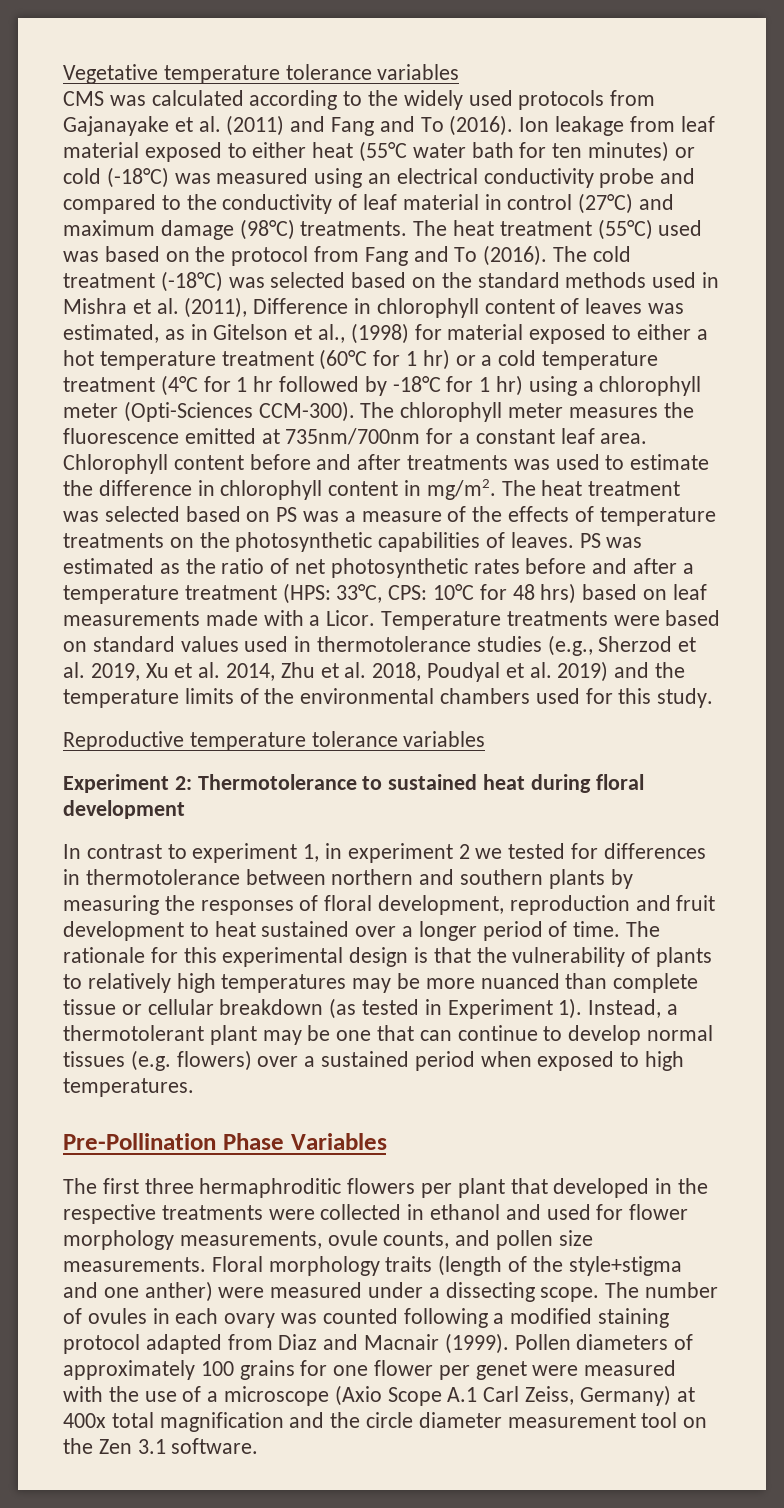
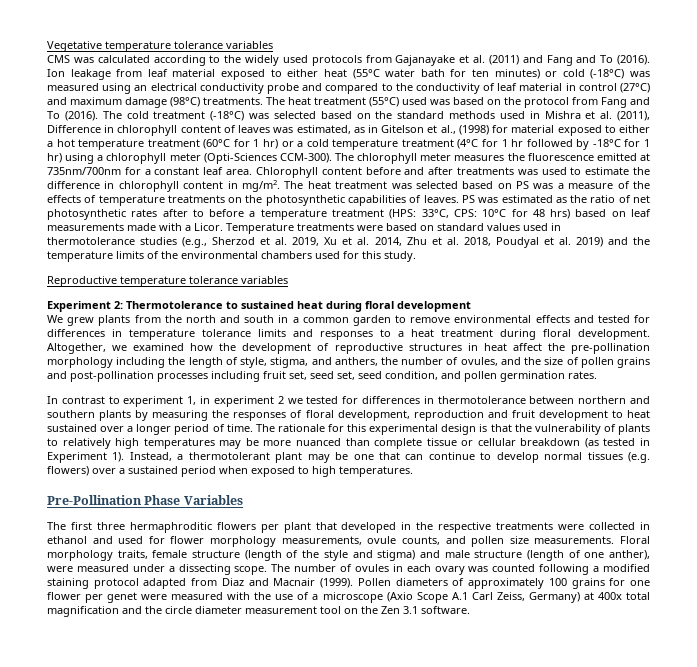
- PS was estimated as the ratio of net photosynthetic rates before and after a temperature treatment (HPS: 33°C, CPS: 10°C for 48 hrs) based on leaf measurements made with a Licor.
+ PS was estimated as the ratio of net photosynthetic rates after to before a temperature treatment (HPS: 33°C, CPS: 10°C for 48 hrs) based on leaf measurements made with a Licor.
+ We grew plants from the north and south in a common garden to remove environmental effects and tested for differences in temperature tolerance limits and responses to a heat treatment during floral development. Altogether, we examined how the development of reproductive structures in heat affect the pre-pollination morphology including the length of style, stigma, and anthers, the number of ovules, and the size of pollen grains and post-pollination processes including fruit set, seed set, seed condition, and pollen germination rates.
- Floral morphology traits (length of the style+stigma and one anther) were measured under a dissecting scope.
+ Floral morphology traits, female structure (length of the style and stigma) and male structure (length of one anther), were measured under a dissecting scope.

